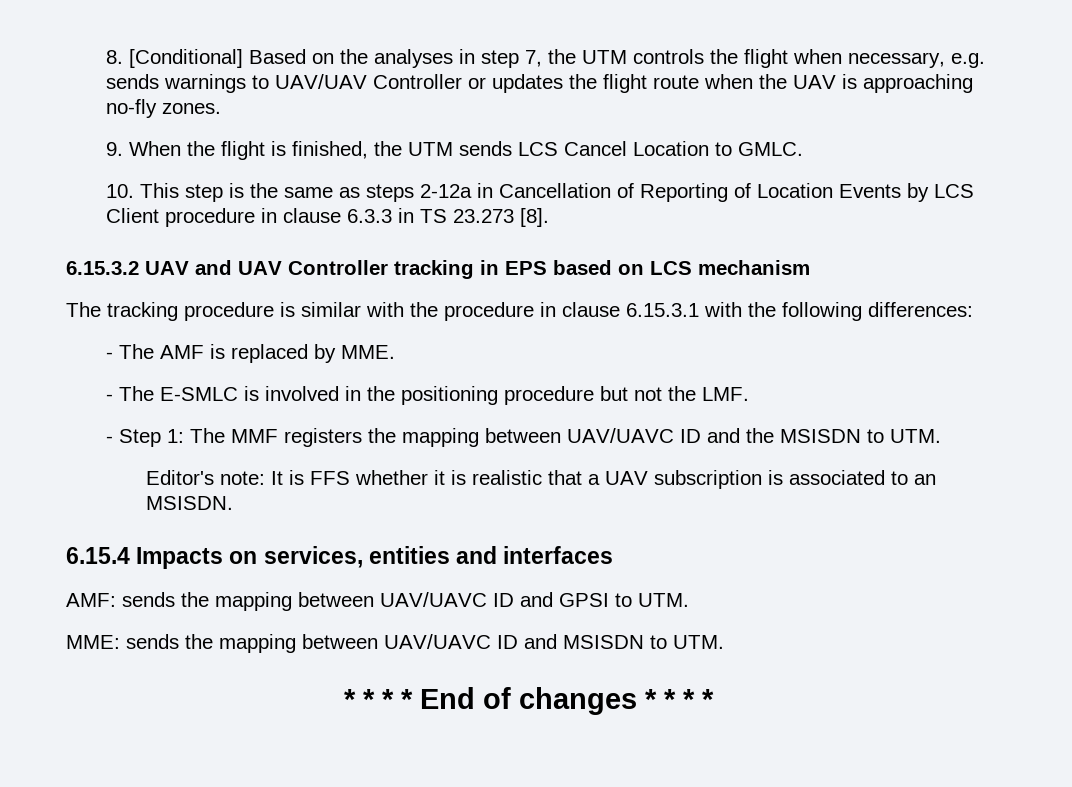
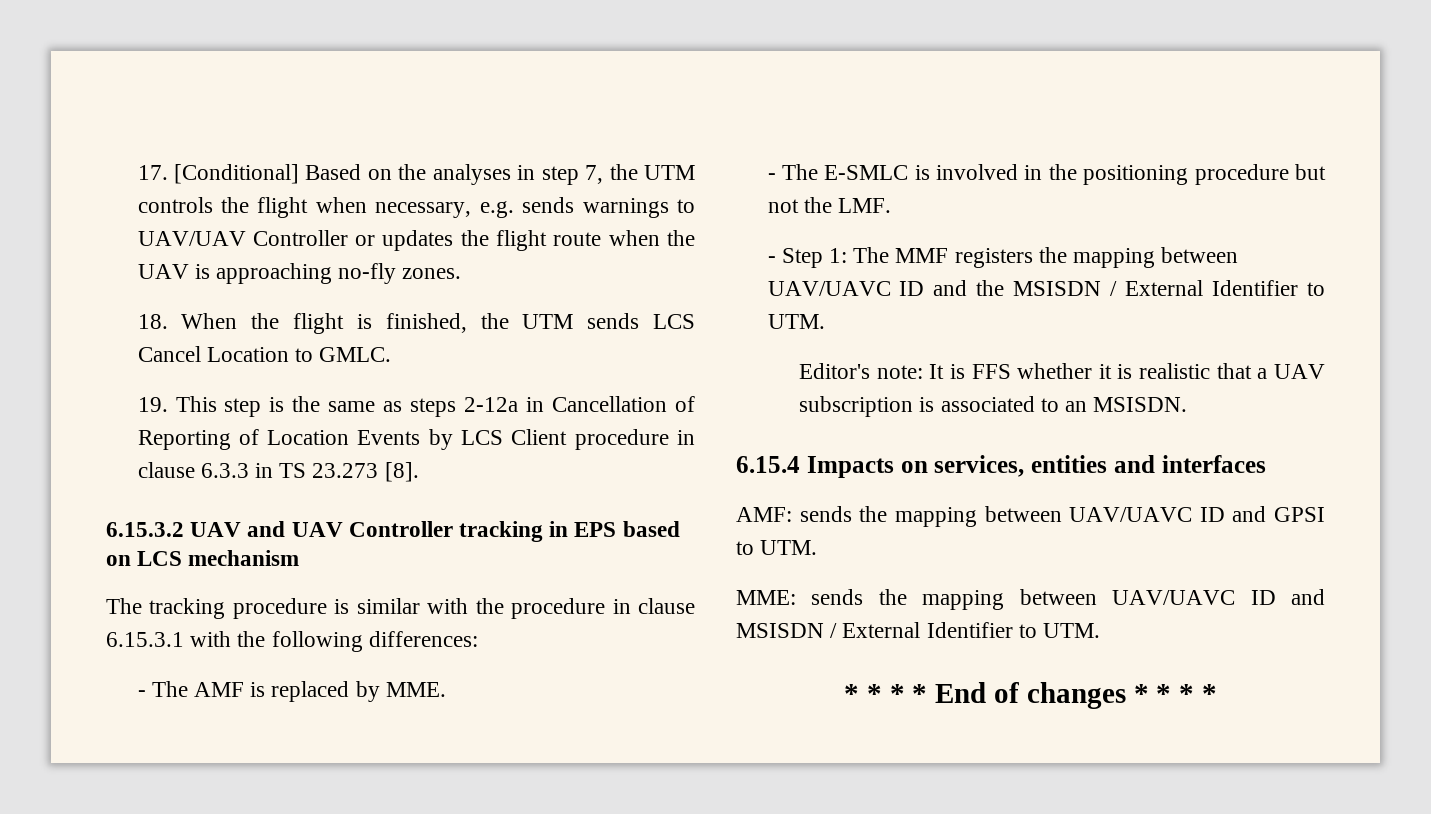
- 8. [Conditional] Based on the analyses in step 7, the UTM controls the flight when necessary, e.g. sends warnings to UAV/UAV Controller or updates the flight route when the UAV is approaching no-fly zones.
+ 17. [Conditional] Based on the analyses in step 7, the UTM controls the flight when necessary, e.g. sends warnings to UAV/UAV Controller or updates the flight route when the UAV is approaching no-fly zones.
- 9. When the flight is finished, the UTM sends LCS Cancel Location to GMLC.
+ 18. When the flight is finished, the UTM sends LCS Cancel Location to GMLC.
- 10. This step is the same as steps 2-12a in Cancellation of Reporting of Location Events by LCS Client procedure in clause 6.3.3 in TS 23.273 [8].
+ 19. This step is the same as steps 2-12a in Cancellation of Reporting of Location Events by LCS Client procedure in clause 6.3.3 in TS 23.273 [8].
- - Step 1: The MMF registers the mapping between UAV/UAVC ID and the MSISDN to UTM.
+ - Step 1: The MMF registers the mapping between UAV/UAVC ID and the MSISDN / External Identifier to UTM.
- MME: sends the mapping between UAV/UAVC ID and MSISDN to UTM.
+ MME: sends the mapping between UAV/UAVC ID and MSISDN / External Identifier to UTM.

